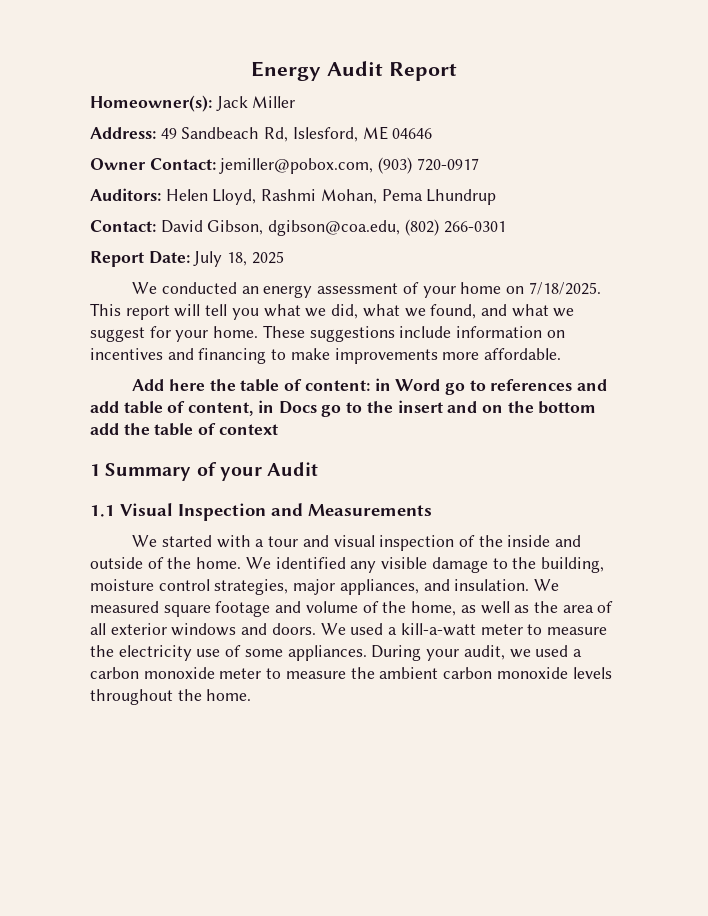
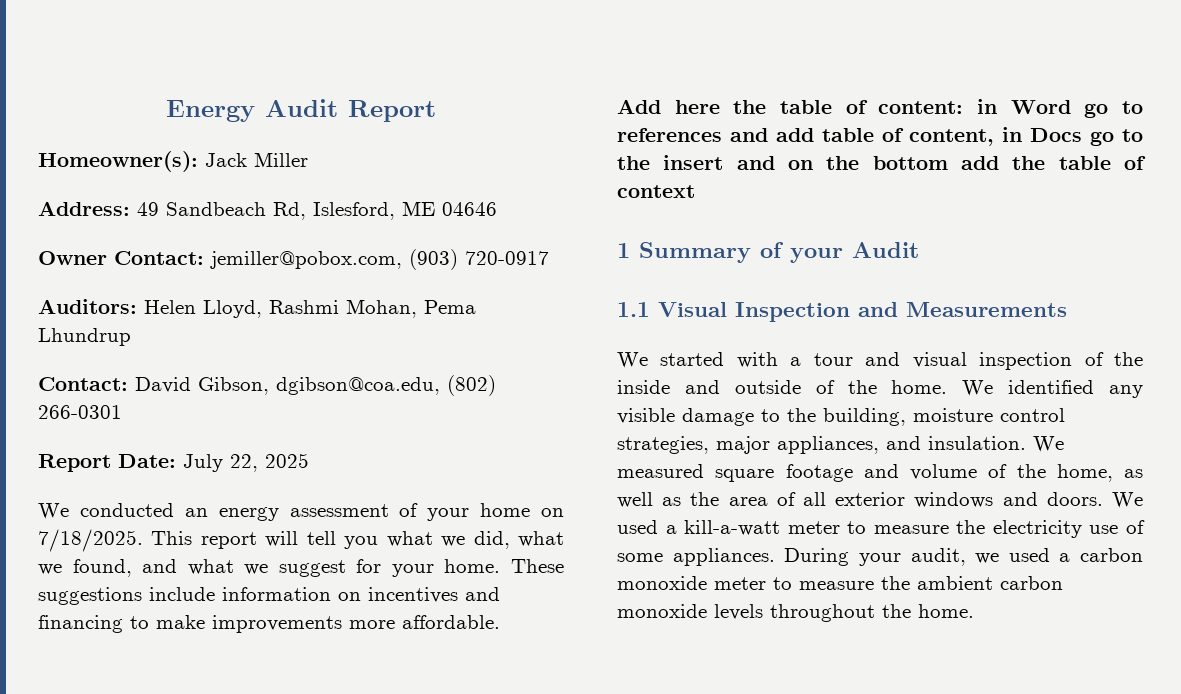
- Report Date: July 18, 2025
+ Report Date: July 22, 2025

